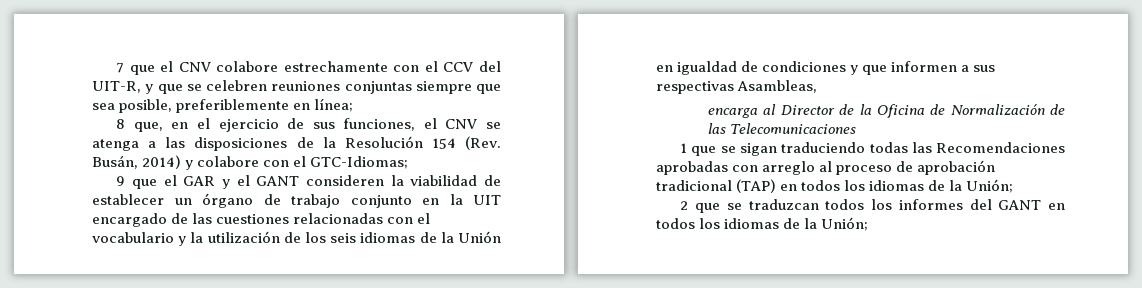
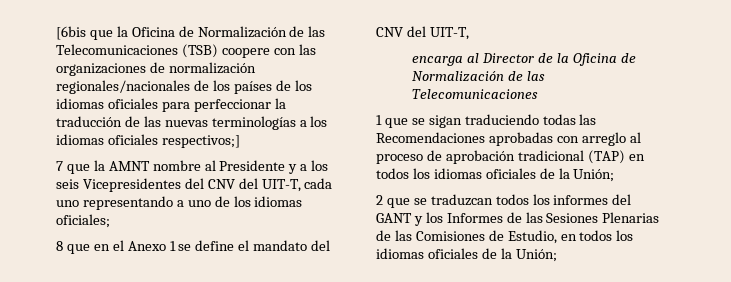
- 7 que el CNV colabore estrechamente con el CCV del UIT-R, y que se celebren reuniones conjuntas siempre que sea posible, preferiblemente en línea;
+ [6bis que la Oficina de Normalización de las Telecomunicaciones (TSB) coopere con las organizaciones de normalización regionales/nacionales de los países de los idiomas oficiales para perfeccionar la traducción de las nuevas terminologías a los idiomas oficiales respectivos;]
+ 7 que la AMNT nombre al Presidente y a los seis Vicepresidentes del CNV del UIT-T, cada uno representando a uno de los idiomas oficiales;
- 8 que, en el ejercicio de sus funciones, el CNV se atenga a las disposiciones de la Resolución 154 (Rev. Busán, 2014) y colabore con el GTC-Idiomas;
- 9 que el GAR y el GANT consideren la viabilidad de establecer un órgano de trabajo conjunto en la UIT encargado de las cuestiones relacionadas con el vocabulario y la utilización de los seis idiomas de la Unión en igualdad de condiciones y que informen a sus respectivas Asambleas,
+ 8 que en el Anexo 1 se define el mandato del CNV del UIT-T,
- 1 que se sigan traduciendo todas las Recomendaciones aprobadas con arreglo al proceso de aprobación tradicional (TAP) en todos los idiomas de la Unión;
+ 1 que se sigan traduciendo todas las Recomendaciones aprobadas con arreglo al proceso de aprobación tradicional (TAP) en todos los idiomas oficiales de la Unión;
- 2 que se traduzcan todos los informes del GANT en todos los idiomas de la Unión;
+ 2 que se traduzcan todos los informes del GANT y los Informes de las Sesiones Plenarias de las Comisiones de Estudio, en todos los idiomas oficiales de la Unión;

